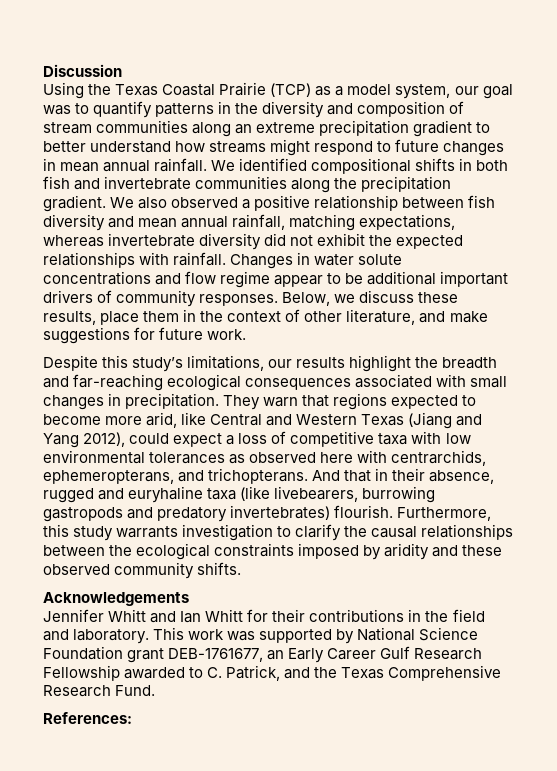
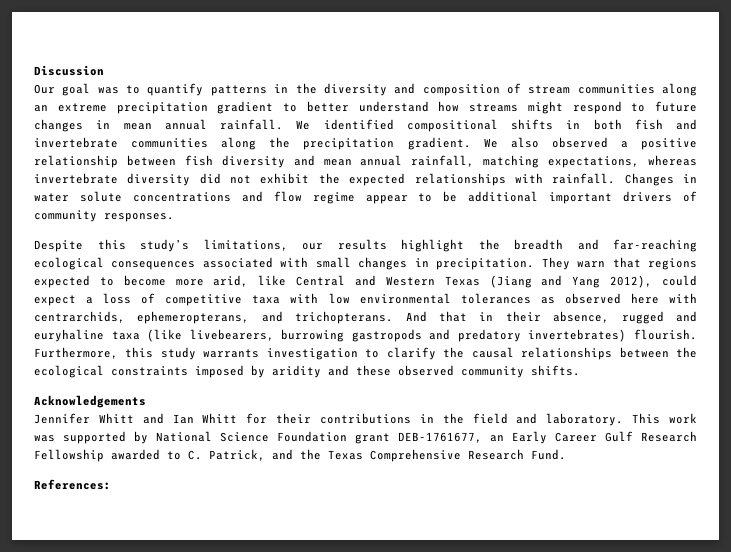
- Using the Texas Coastal Prairie (TCP) as a model system, our goal was to quantify patterns in the diversity and composition of stream communities along an extreme precipitation gradient to better understand how streams might respond to future changes in mean annual rainfall.
+ Our goal was to quantify patterns in the diversity and composition of stream communities along an extreme precipitation gradient to better understand how streams might respond to future changes in mean annual rainfall.
- Below, we discuss these results, place them in the context of other literature, and make suggestions for future work.

